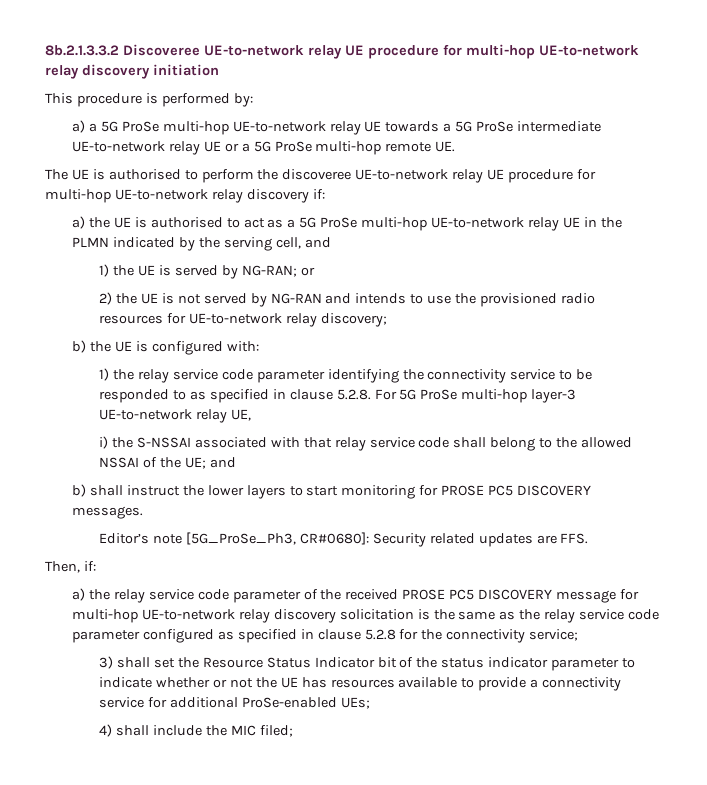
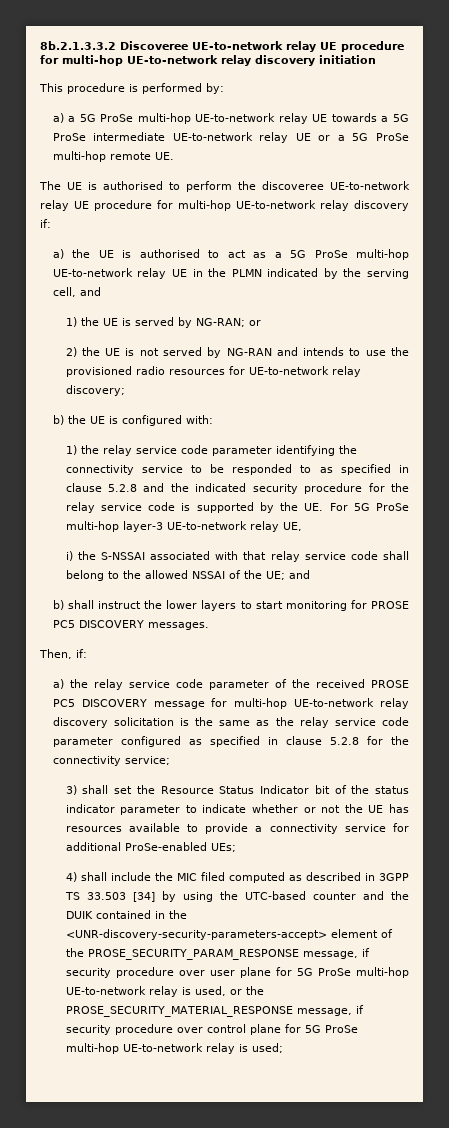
- 1) the relay service code parameter identifying the connectivity service to be responded to as specified in clause 5.2.8. For 5G ProSe multi-hop layer-3 UE-to-network relay UE,
+ 1) the relay service code parameter identifying the connectivity service to be responded to as specified in clause 5.2.8 and the indicated security procedure for the relay service code is supported by the UE. For 5G ProSe multi-hop layer-3 UE-to-network relay UE,
- Editor’s note [5G_ProSe_Ph3, CR#0680]: Security related updates are FFS.
- 4) shall include the MIC filed;
+ 4) shall include the MIC filed computed as described in 3GPP TS 33.503 [34] by using the UTC-based counter and the DUIK contained in the <UNR-discovery-security-parameters-accept> element of the PROSE_SECURITY_PARAM_RESPONSE message, if security procedure over user plane for 5G ProSe multi-hop UE-to-network relay is used, or the PROSE_SECURITY_MATERIAL_RESPONSE message, if security procedure over control plane for 5G ProSe multi-hop UE-to-network relay is used;

